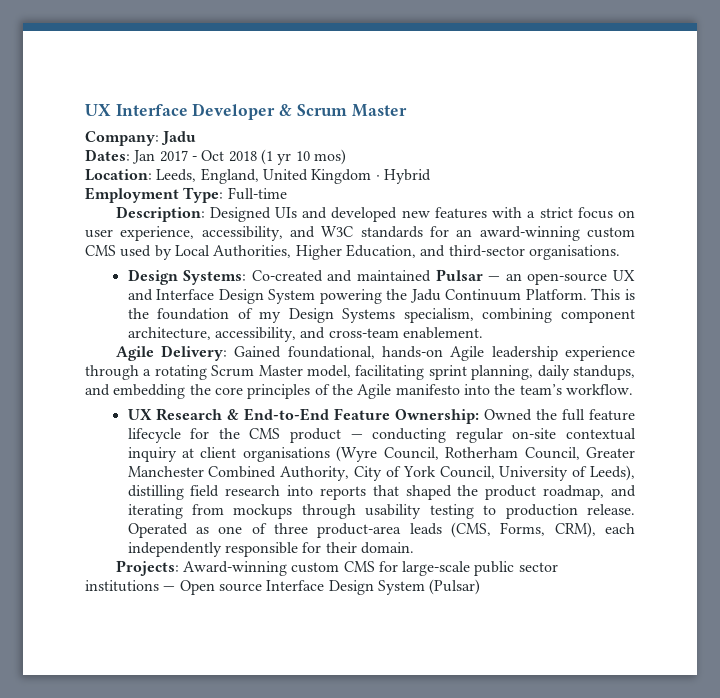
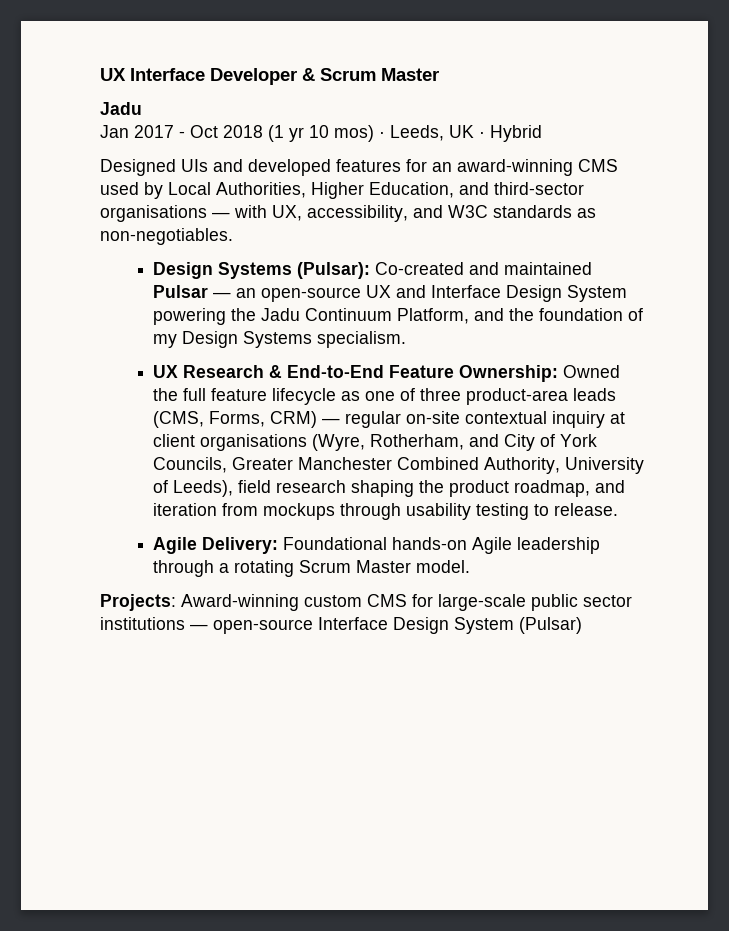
  UX Interface Developer & Scrum Master
- Company: Jadu
+ Jadu
- Dates: Jan 2017 - Oct 2018 (1 yr 10 mos)
- Location: Leeds, England, United Kingdom · Hybrid
- Employment Type: Full-time
- Description: Designed UIs and developed new features with a strict focus on user experience, accessibility, and W3C standards for an award-winning custom CMS used by Local Authorities, Higher Education, and third-sector organisations.
- Design Systems: Co-created and maintained Pulsar — an open-source UX and Interface Design System powering the Jadu Continuum Platform. This is the foundation of my Design Systems specialism, combining component architecture, accessibility, and cross-team enablement.
- Agile Delivery: Gained foundational, hands-on Agile leadership experience through a rotating Scrum Master model, facilitating sprint planning, daily standups, and embedding the core principles of the Agile manifesto into the team’s workflow.
+ Jan 2017 - Oct 2018 (1 yr 10 mos) · Leeds, UK · Hybrid
+ Designed UIs and developed features for an award-winning CMS used by Local Authorities, Higher Education, and third-sector organisations — with UX, accessibility, and W3C standards as non-negotiables.
+ Design Systems (Pulsar): Co-created and maintained Pulsar — an open-source UX and Interface Design System powering the Jadu Continuum Platform, and the foundation of my Design Systems specialism.
- UX Research & End-to-End Feature Ownership: Owned the full feature lifecycle for the CMS product — conducting regular on-site contextual inquiry at client organisations (Wyre Council, Rotherham Council, Greater Manchester Combined Authority, City of York Council, University of Leeds), distilling field research into reports that shaped the product roadmap, and iterating from mockups through usability testing to production release. Operated as one of three product-area leads (CMS, Forms, CRM), each independently responsible for their domain.
+ UX Research & End-to-End Feature Ownership: Owned the full feature lifecycle as one of three product-area leads (CMS, Forms, CRM) — regular on-site contextual inquiry at client organisations (Wyre, Rotherham, and City of York Councils, Greater Manchester Combined Authority, University of Leeds), field research shaping the product roadmap, and iteration from mockups through usability testing to release.
+ Agile Delivery: Foundational hands-on Agile leadership through a rotating Scrum Master model.
- Projects: Award-winning custom CMS for large-scale public sector institutions — Open source Interface Design System (Pulsar)
+ Projects: Award-winning custom CMS for large-scale public sector institutions — open-source Interface Design System (Pulsar)

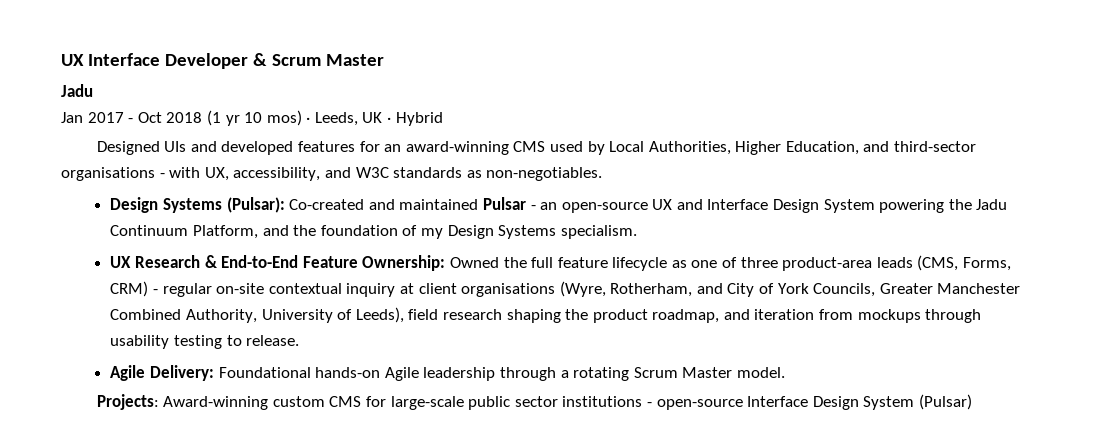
- Designed UIs and developed features for an award-winning CMS used by Local Authorities, Higher Education, and third-sector organisations — with UX, accessibility, and W3C standards as non-negotiables.
+ Designed UIs and developed features for an award-winning CMS used by Local Authorities, Higher Education, and third-sector organisations - with UX, accessibility, and W3C standards as non-negotiables.
- Design Systems (Pulsar): Co-created and maintained Pulsar — an open-source UX and Interface Design System powering the Jadu Continuum Platform, and the foundation of my Design Systems specialism.
+ Design Systems (Pulsar): Co-created and maintained Pulsar - an open-source UX and Interface Design System powering the Jadu Continuum Platform, and the foundation of my Design Systems specialism.
- UX Research & End-to-End Feature Ownership: Owned the full feature lifecycle as one of three product-area leads (CMS, Forms, CRM) — regular on-site contextual inquiry at client organisations (Wyre, Rotherham, and City of York Councils, Greater Manchester Combined Authority, University of Leeds), field research shaping the product roadmap, and iteration from mockups through usability testing to release.
+ UX Research & End-to-End Feature Ownership: Owned the full feature lifecycle as one of three product-area leads (CMS, Forms, CRM) - regular on-site contextual inquiry at client organisations (Wyre, Rotherham, and City of York Councils, Greater Manchester Combined Authority, University of Leeds), field research shaping the product roadmap, and iteration from mockups through usability testing to release.
- Projects: Award-winning custom CMS for large-scale public sector institutions — open-source Interface Design System (Pulsar)
+ Projects: Award-winning custom CMS for large-scale public sector institutions - open-source Interface Design System (Pulsar)

